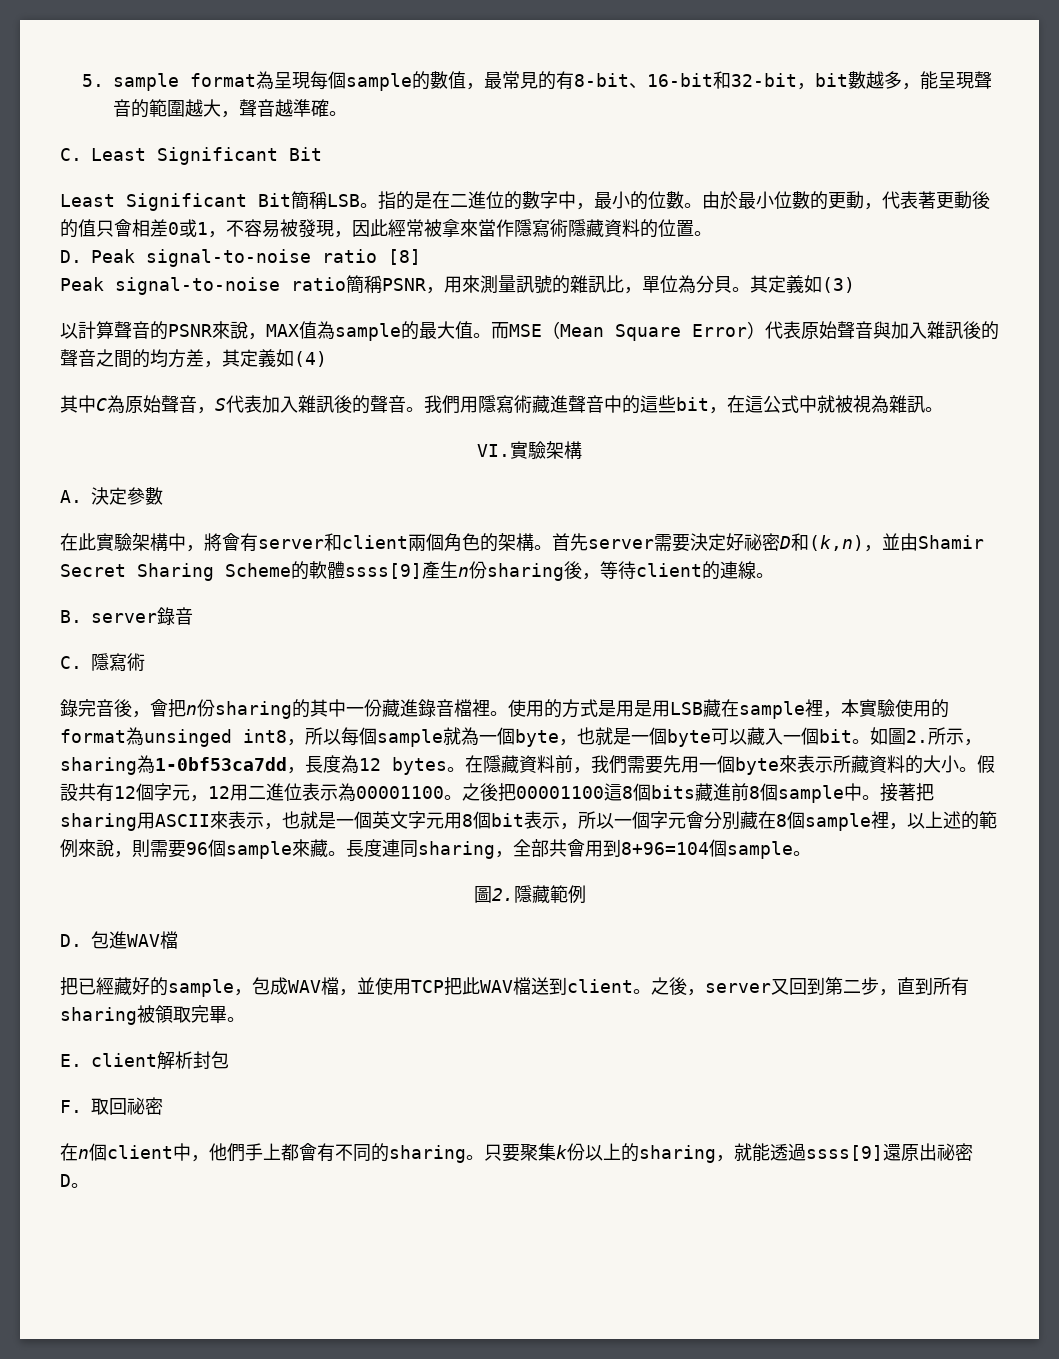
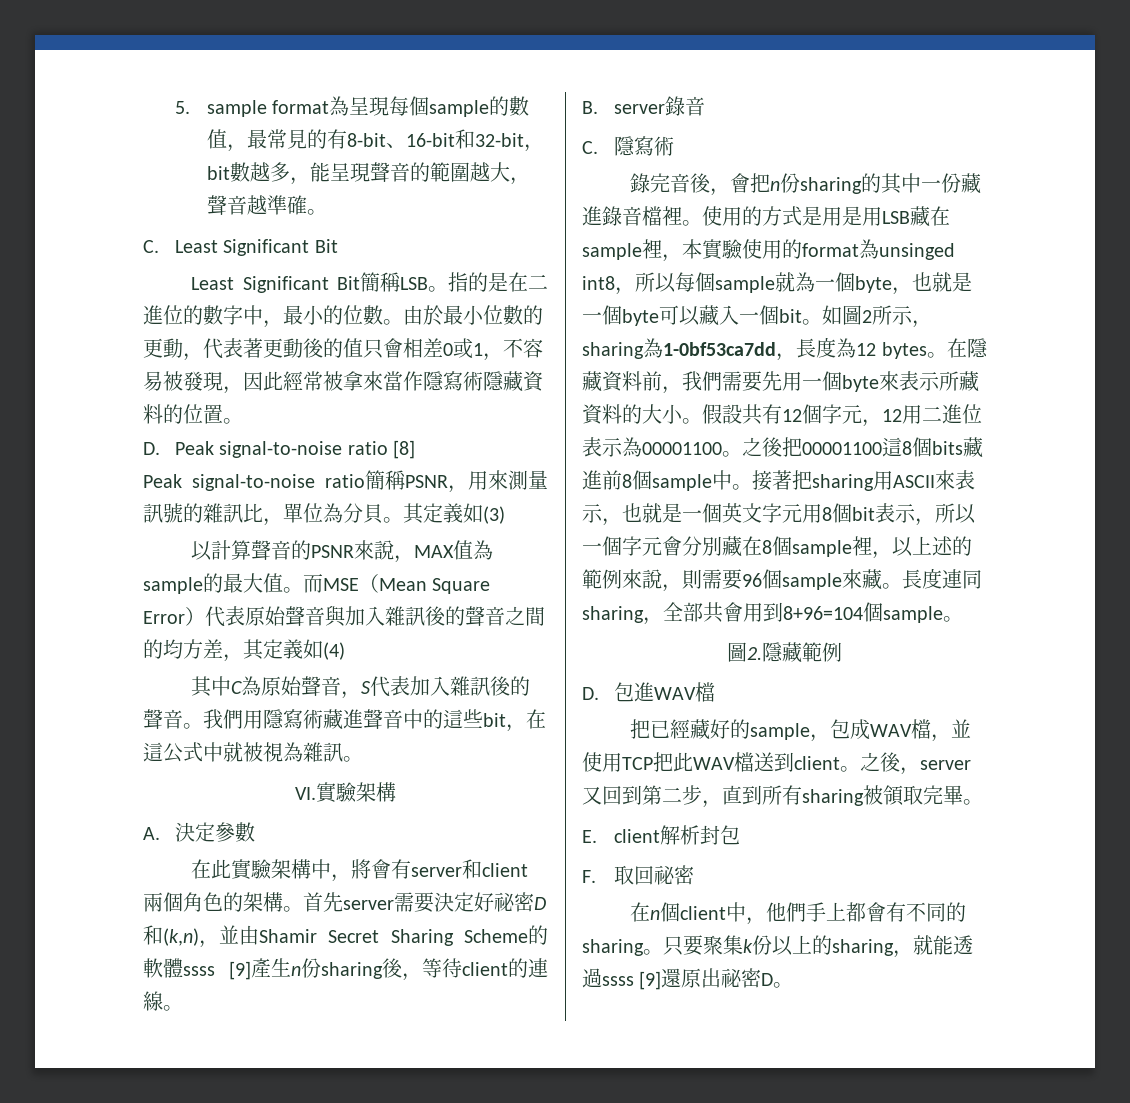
- 首先server需要決定好祕密D和(k,n)，並由Shamir Secret Sharing Scheme的軟體ssss[9]產生n份sharing後，等待client的連線。
+ 首先server需要決定好祕密D和(k,n)，並由Shamir Secret Sharing Scheme的軟體ssss [9]產生n份sharing後，等待client的連線。
- 如圖2.所示，sharing為1-0bf53ca7dd，長度為12 bytes。
+ 如圖2所示，sharing為1-0bf53ca7dd，長度為12 bytes。
- 只要聚集k份以上的sharing，就能透過ssss[9]還原出祕密D。
+ 只要聚集k份以上的sharing，就能透過ssss [9]還原出祕密D。

